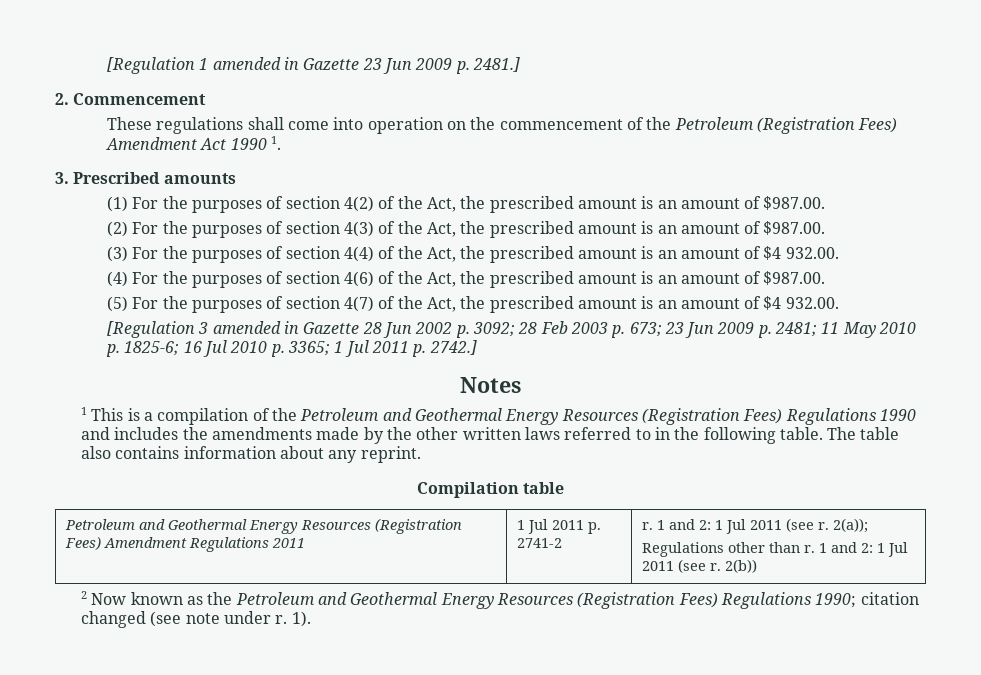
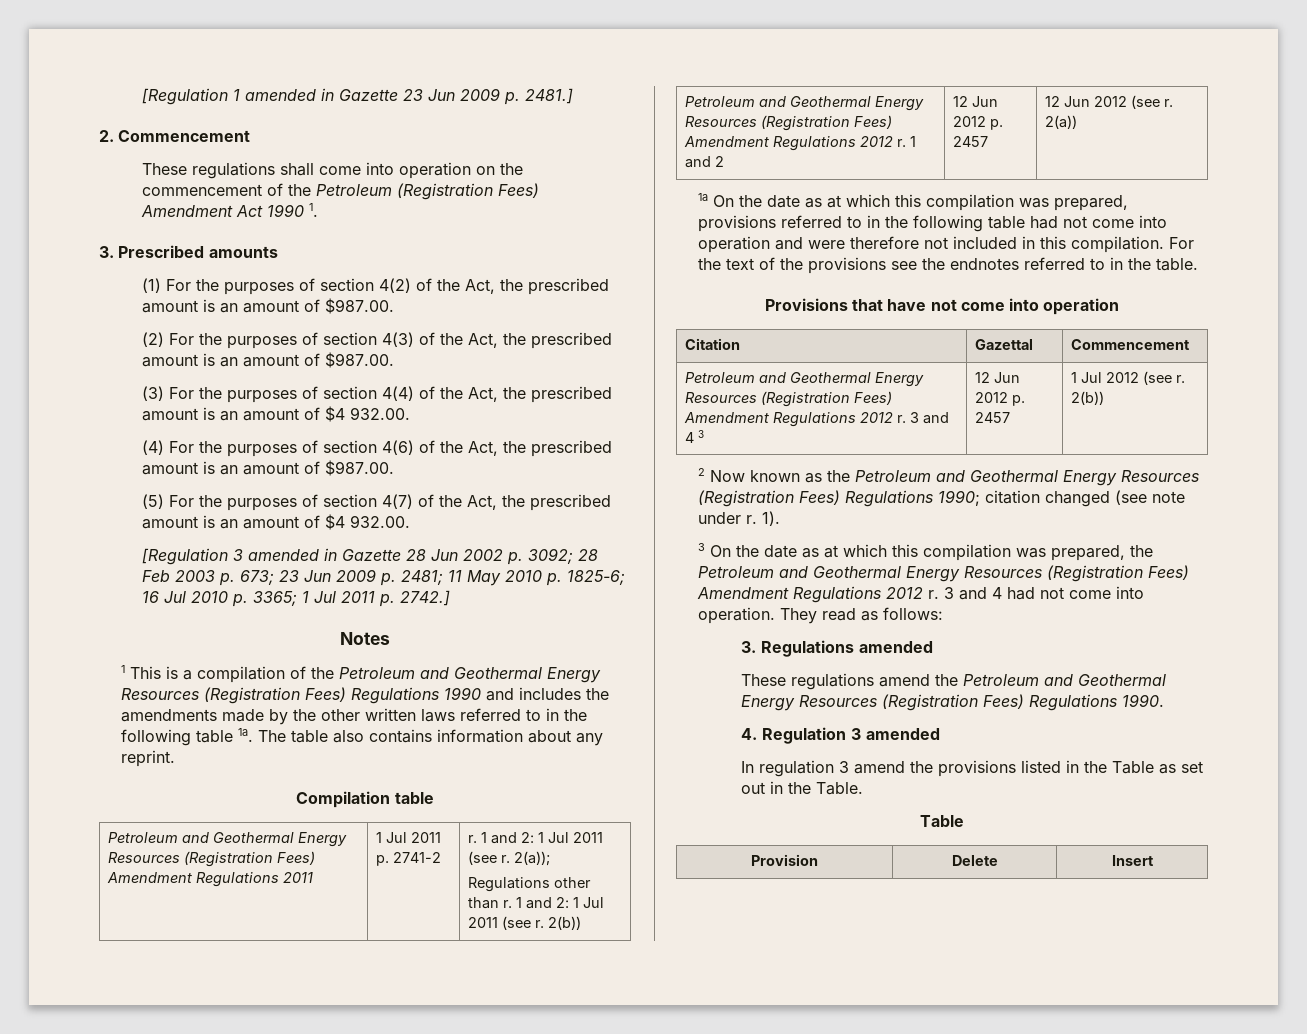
- 1 This is a compilation of the Petroleum and Geothermal Energy Resources (Registration Fees) Regulations 1990 and includes the amendments made by the other written laws referred to in the following table.
+ 1 This is a compilation of the Petroleum and Geothermal Energy Resources (Registration Fees) Regulations 1990 and includes the amendments made by the other written laws referred to in the following table 1a.
+ Petroleum and Geothermal Energy Resources (Registration Fees) Amendment Regulations 2012 r. 1 and 2 | 12 Jun 2012 p. 2457 | 12 Jun 2012 (see r. 2(a))
+ 1a On the date as at which this compilation was prepared, provisions referred to in the following table had not come into operation and were therefore not included in this compilation. For the text of the provisions see the endnotes referred to in the table.
+ Provisions that have not come into operation
+ Citation | Gazettal | Commencement
+ Petroleum and Geothermal Energy Resources (Registration Fees) Amendment Regulations 2012 r. 3 and 4 3 | 12 Jun 2012 p. 2457 | 1 Jul 2012 (see r. 2(b))
+ 3 On the date as at which this compilation was prepared, the Petroleum and Geothermal Energy Resources (Registration Fees) Amendment Regulations 2012 r. 3 and 4 had not come into operation. They read as follows:
+ 3. Regulations amended
+ These regulations amend the Petroleum and Geothermal Energy Resources (Registration Fees) Regulations 1990.
+ 4. Regulation 3 amended
+ In regulation 3 amend the provisions listed in the Table as set out in the Table.
+ Table
+ Provision | Delete | Insert

